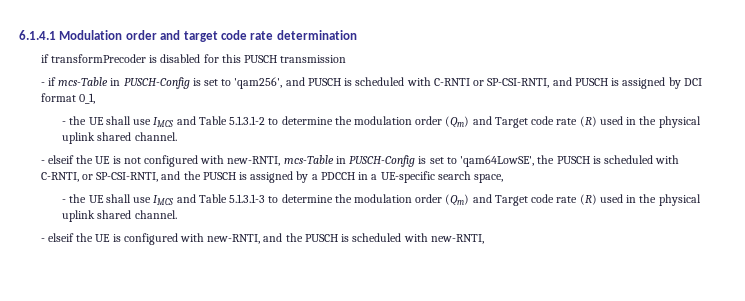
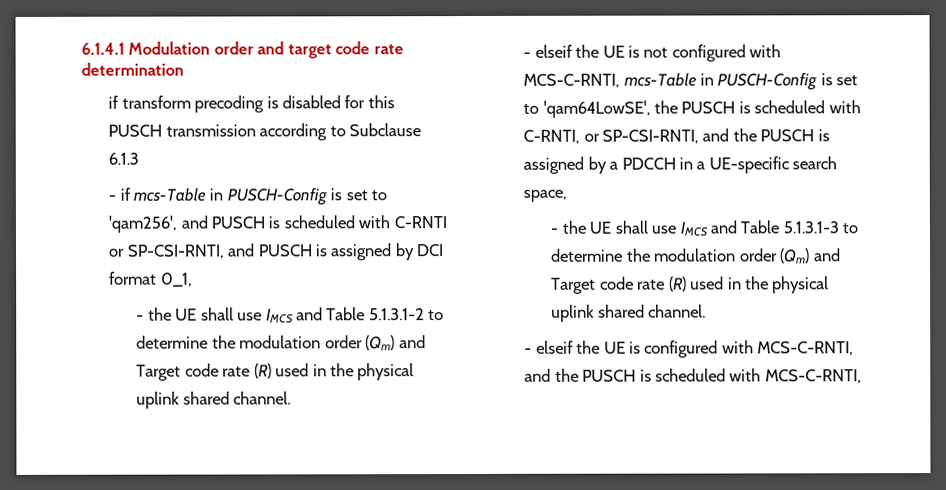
- if transformPrecoder is disabled for this PUSCH transmission
+ if transform precoding is disabled for this PUSCH transmission according to Subclause 6.1.3
- - elseif the UE is not configured with new-RNTI, mcs-Table in PUSCH-Config is set to 'qam64LowSE', the PUSCH is scheduled with C-RNTI, or SP-CSI-RNTI, and the PUSCH is assigned by a PDCCH in a UE-specific search space,
+ - elseif the UE is not configured with MCS-C-RNTI, mcs-Table in PUSCH-Config is set to 'qam64LowSE', the PUSCH is scheduled with C-RNTI, or SP-CSI-RNTI, and the PUSCH is assigned by a PDCCH in a UE-specific search space,
- - elseif the UE is configured with new-RNTI, and the PUSCH is scheduled with new-RNTI,
+ - elseif the UE is configured with MCS-C-RNTI, and the PUSCH is scheduled with MCS-C-RNTI,

